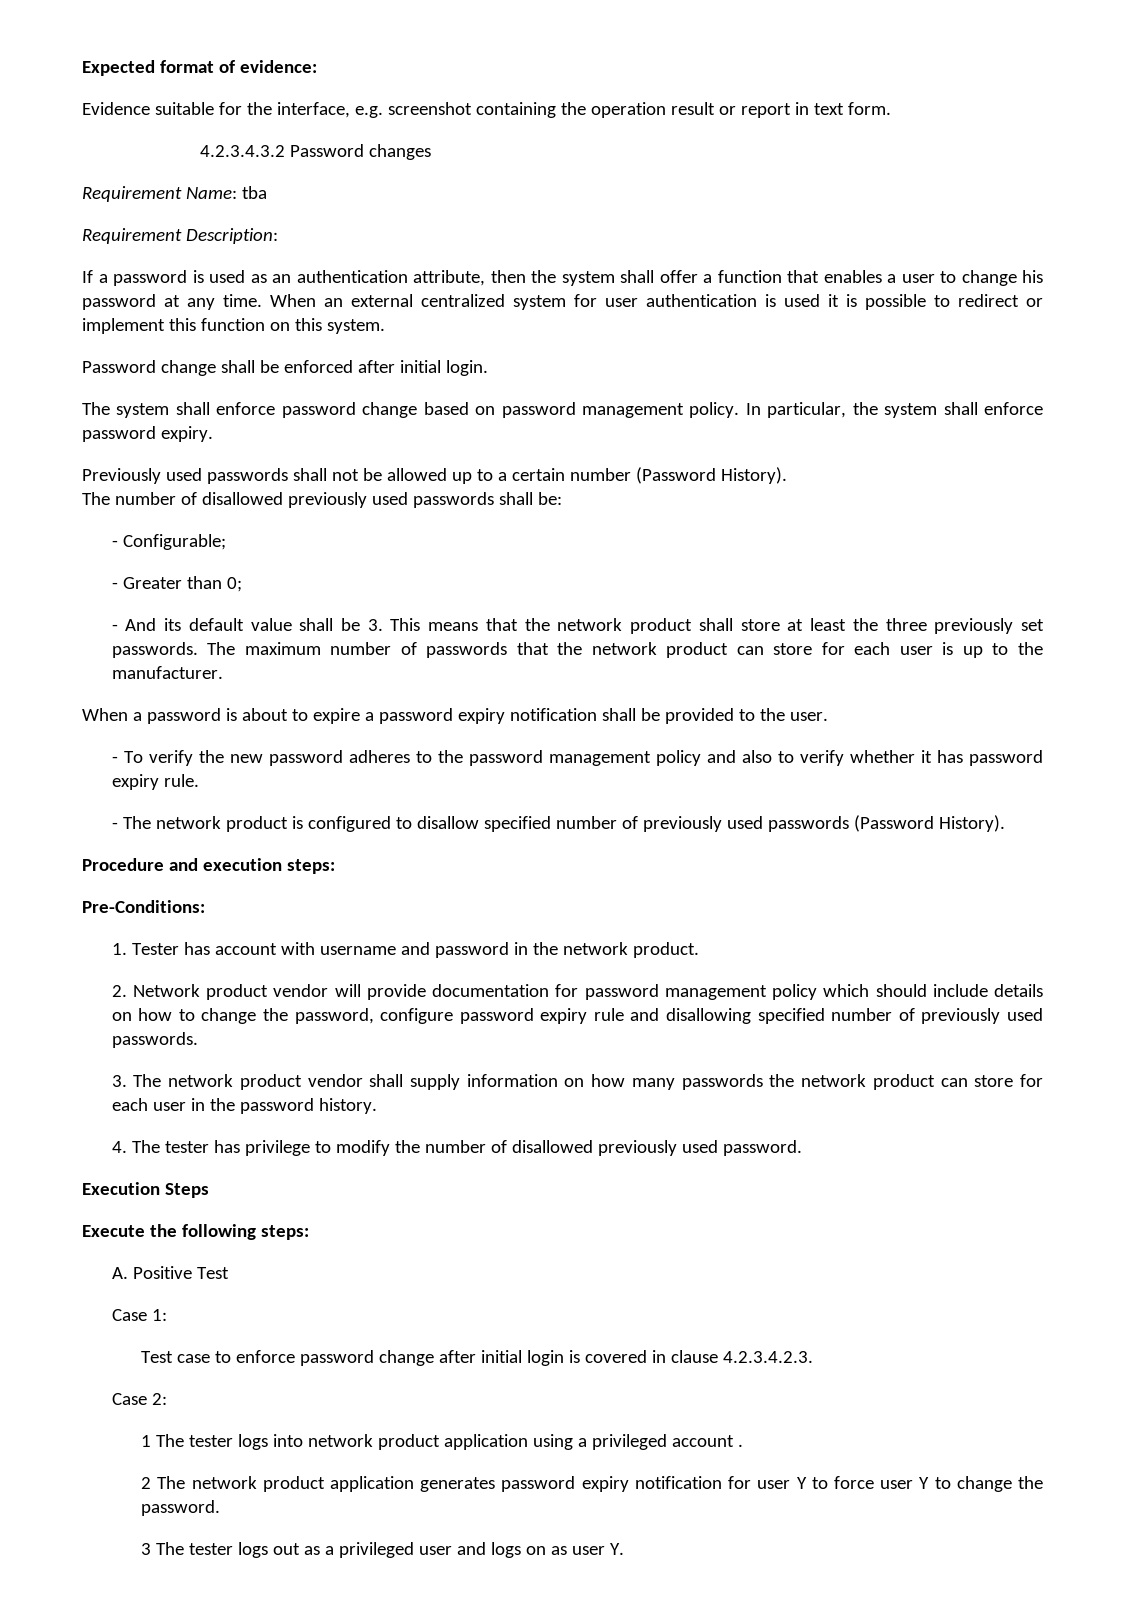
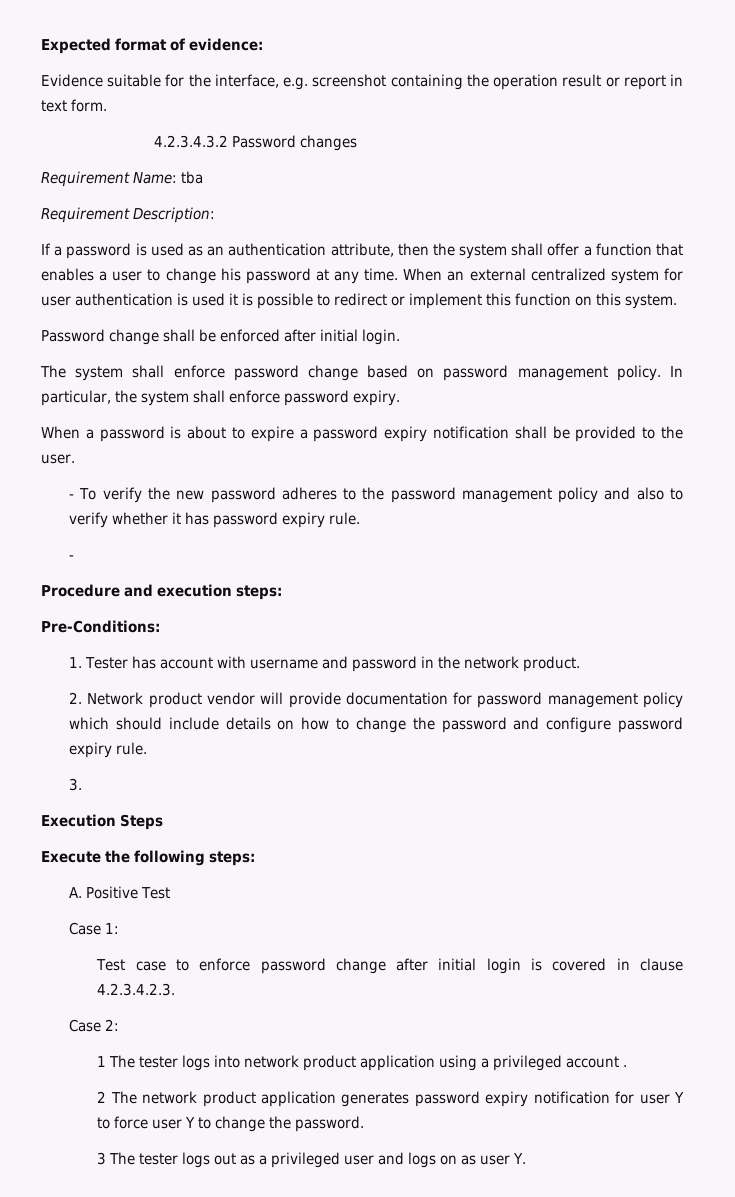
- Previously used passwords shall not be allowed up to a certain number (Password History).
- The number of disallowed previously used passwords shall be:
- - Configurable;
- - Greater than 0;
- - And its default value shall be 3. This means that the network product shall store at least the three previously set passwords. The maximum number of passwords that the network product can store for each user is up to the manufacturer.
  - To verify the new password adheres to the password management policy and also to verify whether it has password expiry rule.
- - The network product is configured to disallow specified number of previously used passwords (Password History).
+ -
- 2. Network product vendor will provide documentation for password management policy which should include details on how to change the password, configure password expiry rule and disallowing specified number of previously used passwords.
- 3. The network product vendor shall supply information on how many passwords the network product can store for each user in the password history.
- 4. The tester has privilege to modify the number of disallowed previously used password.
+ 2. Network product vendor will provide documentation for password management policy which should include details on how to change the password and configure password expiry rule.
+ 3.

